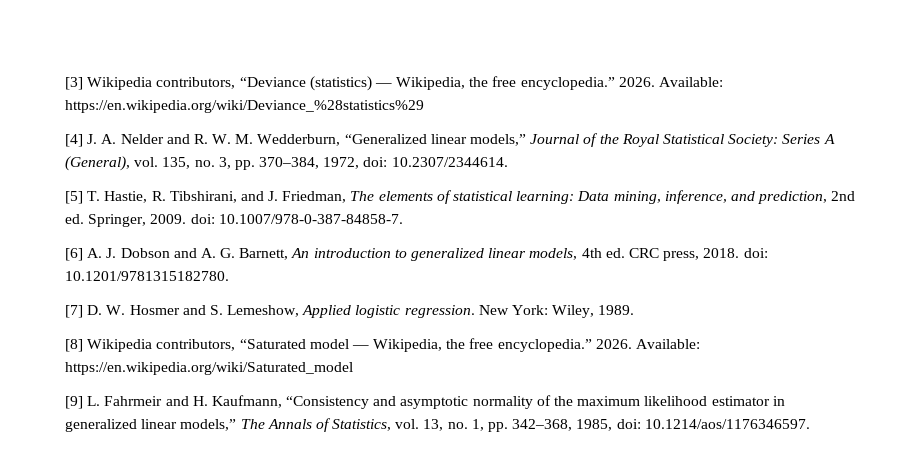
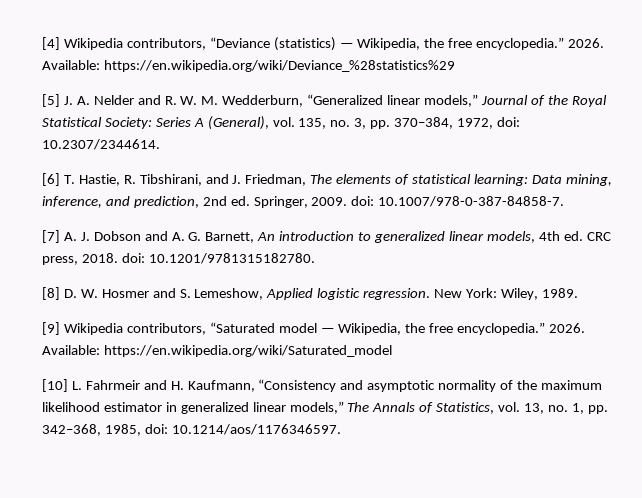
- [3] Wikipedia contributors, “Deviance (statistics) — Wikipedia, the free encyclopedia.”
+ [4] Wikipedia contributors, “Deviance (statistics) — Wikipedia, the free encyclopedia.”
- [4] J. A. Nelder and R. W. M. Wedderburn, “Generalized linear models,” Journal of the Royal Statistical Society: Series A (General), vol. 135, no. 3, pp. 370–384, 1972, doi: 10.2307/2344614.
+ [5] J. A. Nelder and R. W. M. Wedderburn, “Generalized linear models,” Journal of the Royal Statistical Society: Series A (General), vol. 135, no. 3, pp. 370–384, 1972, doi: 10.2307/2344614.
- [5] T. Hastie, R. Tibshirani, and J. Friedman, The elements of statistical learning: Data mining, inference, and prediction, 2nd ed. Springer, 2009. doi: 10.1007/978-0-387-84858-7.
+ [6] T. Hastie, R. Tibshirani, and J. Friedman, The elements of statistical learning: Data mining, inference, and prediction, 2nd ed. Springer, 2009. doi: 10.1007/978-0-387-84858-7.
- [6] A. J. Dobson and A. G. Barnett, An introduction to generalized linear models, 4th ed. CRC press, 2018. doi: 10.1201/9781315182780.
+ [7] A. J. Dobson and A. G. Barnett, An introduction to generalized linear models, 4th ed. CRC press, 2018. doi: 10.1201/9781315182780.
- [7] D. W. Hosmer and S. Lemeshow, Applied logistic regression.
+ [8] D. W. Hosmer and S. Lemeshow, Applied logistic regression.
- [8] Wikipedia contributors, “Saturated model — Wikipedia, the free encyclopedia.”
+ [9] Wikipedia contributors, “Saturated model — Wikipedia, the free encyclopedia.”
- [9] L. Fahrmeir and H. Kaufmann, “Consistency and asymptotic normality of the maximum likelihood estimator in generalized linear models,” The Annals of Statistics, vol. 13, no. 1, pp. 342–368, 1985, doi: 10.1214/aos/1176346597.
+ [10] L. Fahrmeir and H. Kaufmann, “Consistency and asymptotic normality of the maximum likelihood estimator in generalized linear models,” The Annals of Statistics, vol. 13, no. 1, pp. 342–368, 1985, doi: 10.1214/aos/1176346597.

